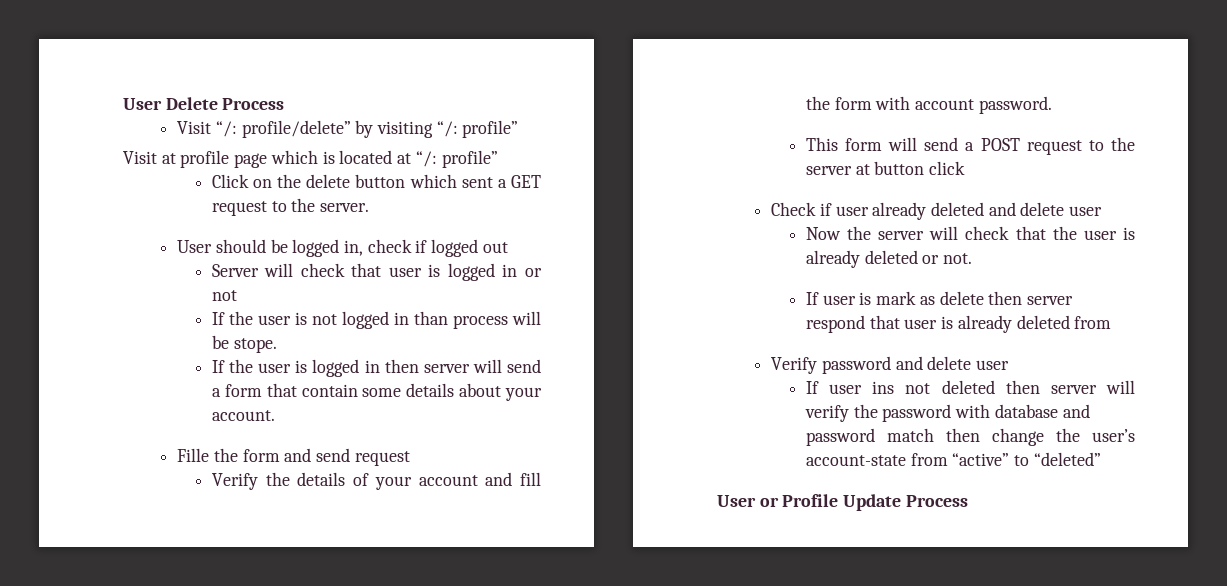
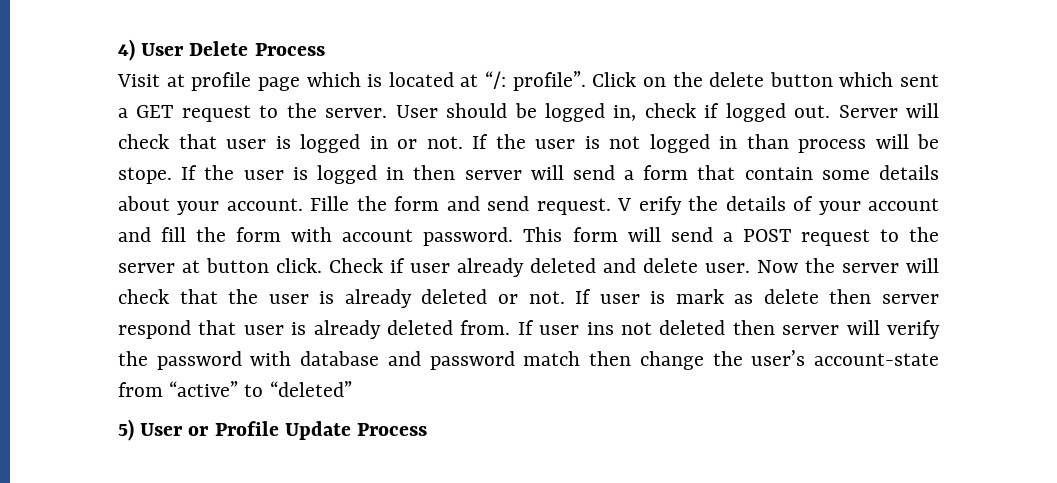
- User Delete Process
+ 4) User Delete Process
- Visit “/: profile/delete” by visiting “/: profile”
- Visit at profile page which is located at “/: profile”
- Click on the delete button which sent a GET request to the server.
- User should be logged in, check if logged out
- Server will check that user is logged in or not
- If the user is not logged in than process will be stope.
- If the user is logged in then server will send a form that contain some details about your account.
- Fille the form and send request
- Verify the details of your account and fill the form with account password.
- This form will send a POST request to the server at button click
- Check if user already deleted and delete user
- Now the server will check that the user is already deleted or not.
- If user is mark as delete then server respond that user is already deleted from
- Verify password and delete user
- If user ins not deleted then server will verify the password with database and password match then change the user’s account-state from “active” to “deleted”
+ Visit at profile page which is located at “/: profile”. Click on the delete button which sent a GET request to the server. User should be logged in, check if logged out. Server will check that user is logged in or not. If the user is not logged in than process will be stope. If the user is logged in then server will send a form that contain some details about your account. Fille the form and send request. V erify the details of your account and fill the form with account password. This form will send a POST request to the server at button click. Check if user already deleted and delete user. Now the server will check that the user is already deleted or not. If user is mark as delete then server respond that user is already deleted from. If user ins not deleted then server will verify the password with database and password match then change the user’s account-state from “active” to “deleted”
- User or Profile Update Process
+ 5) User or Profile Update Process

